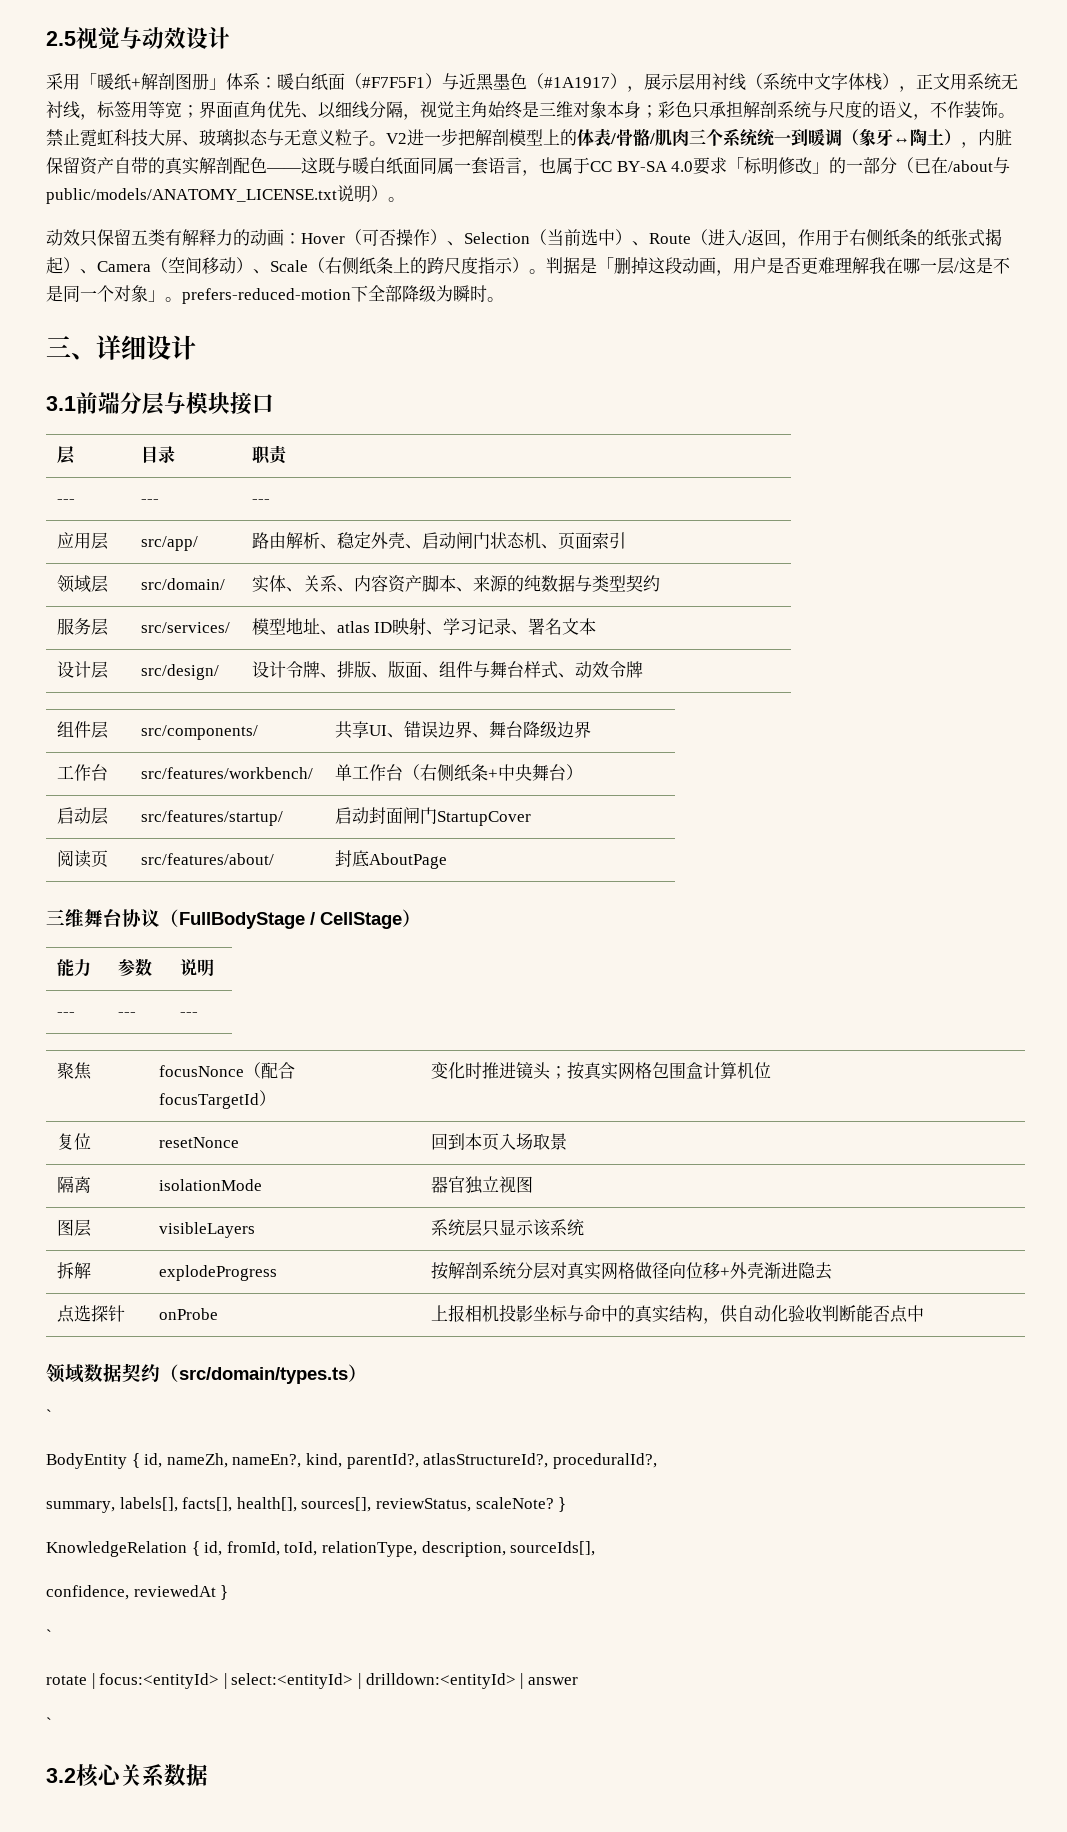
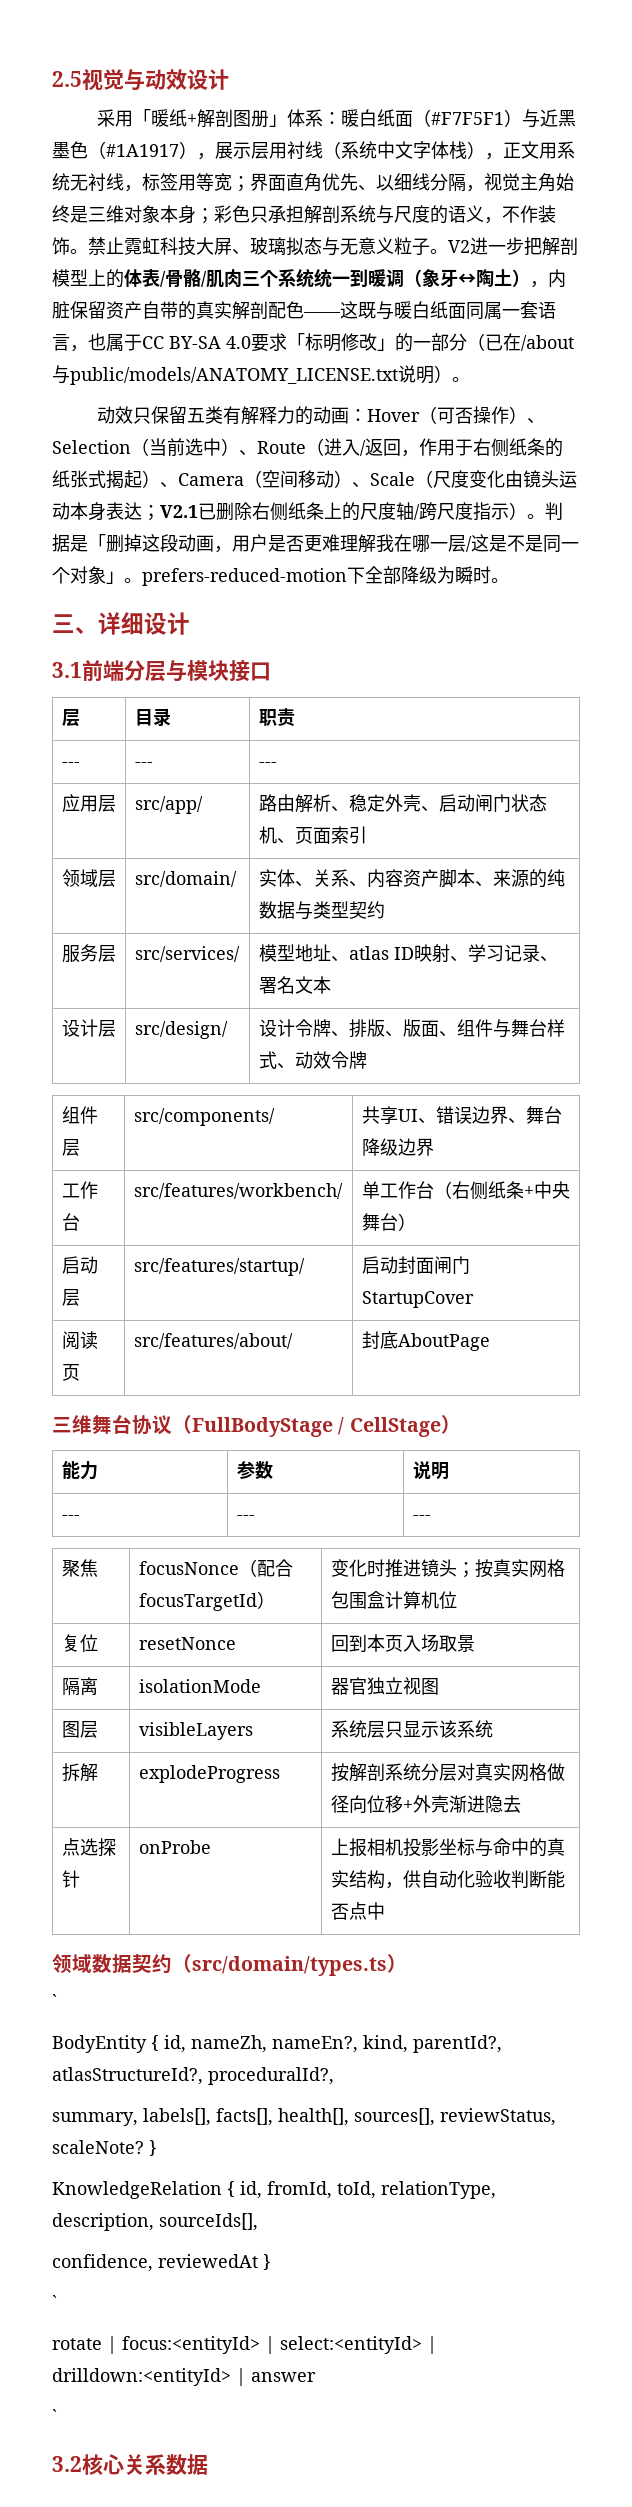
- 动效只保留五类有解释力的动画：Hover（可否操作）、Selection（当前选中）、Route（进入/返回，作用于右侧纸条的纸张式揭起）、Camera（空间移动）、Scale（右侧纸条上的跨尺度指示）。
+ 动效只保留五类有解释力的动画：Hover（可否操作）、Selection（当前选中）、Route（进入/返回，作用于右侧纸条的纸张式揭起）、Camera（空间移动）、Scale（尺度变化由镜头运动本身表达；V2.1已删除右侧纸条上的尺度轴/跨尺度指示）。

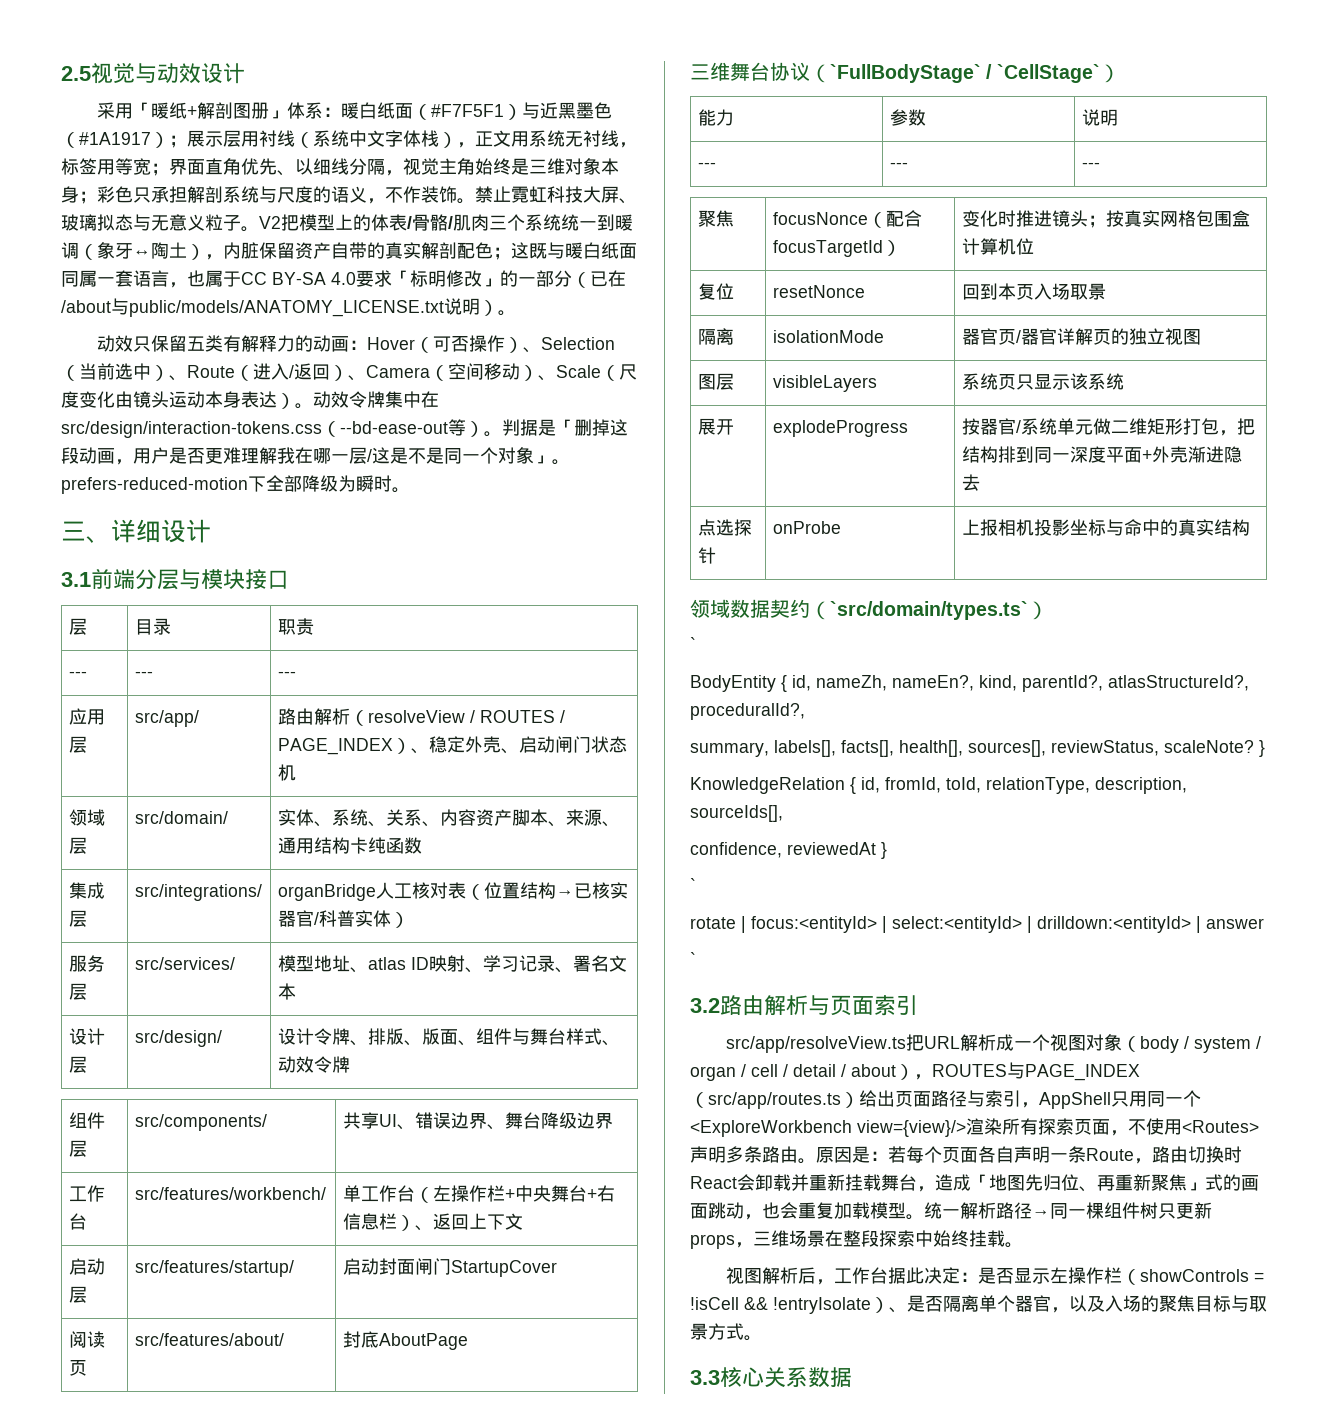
- 采用「暖纸+解剖图册」体系：暖白纸面（#F7F5F1）与近黑墨色（#1A1917），展示层用衬线（系统中文字体栈），正文用系统无衬线，标签用等宽；界面直角优先、以细线分隔，视觉主角始终是三维对象本身；彩色只承担解剖系统与尺度的语义，不作装饰。
+ 采用「暖纸+解剖图册」体系：暖白纸面（#F7F5F1）与近黑墨色（#1A1917）；展示层用衬线（系统中文字体栈），正文用系统无衬线，标签用等宽；界面直角优先、以细线分隔，视觉主角始终是三维对象本身；彩色只承担解剖系统与尺度的语义，不作装饰。
- V2进一步把解剖模型上的体表/骨骼/肌肉三个系统统一到暖调（象牙↔陶土），内脏保留资产自带的真实解剖配色——这既与暖白纸面同属一套语言，也属于CC BY-SA 4.0要求「标明修改」的一部分（已在/about与public/models/ANATOMY_LICENSE.txt说明）。
+ V2把模型上的体表/骨骼/肌肉三个系统统一到暖调（象牙↔陶土），内脏保留资产自带的真实解剖配色；这既与暖白纸面同属一套语言，也属于CC BY-SA 4.0要求「标明修改」的一部分（已在/about与public/models/ANATOMY_LICENSE.txt说明）。
- 动效只保留五类有解释力的动画：Hover（可否操作）、Selection（当前选中）、Route（进入/返回，作用于右侧纸条的纸张式揭起）、Camera（空间移动）、Scale（尺度变化由镜头运动本身表达；V2.1已删除右侧纸条上的尺度轴/跨尺度指示）。
+ 动效只保留五类有解释力的动画：Hover（可否操作）、Selection（当前选中）、Route（进入/返回）、Camera（空间移动）、Scale（尺度变化由镜头运动本身表达）。动效令牌集中在src/design/interaction-tokens.css（--bd-ease-out等）。
- 应用层 | src/app/ | 路由解析、稳定外壳、启动闸门状态机、页面索引
+ 应用层 | src/app/ | 路由解析（resolveView / ROUTES / PAGE_INDEX）、稳定外壳、启动闸门状态机
- 领域层 | src/domain/ | 实体、关系、内容资产脚本、来源的纯数据与类型契约
+ 领域层 | src/domain/ | 实体、系统、关系、内容资产脚本、来源、通用结构卡纯函数
+ 集成层 | src/integrations/ | organBridge人工核对表（位置结构→已核实器官/科普实体）
- 工作台 | src/features/workbench/ | 单工作台（右侧纸条+中央舞台）
+ 工作台 | src/features/workbench/ | 单工作台（左操作栏+中央舞台+右信息栏）、返回上下文
- 三维舞台协议（FullBodyStage / CellStage）
+ 三维舞台协议（`FullBodyStage` / `CellStage`）
- 隔离 | isolationMode | 器官独立视图
+ 隔离 | isolationMode | 器官页/器官详解页的独立视图
- 图层 | visibleLayers | 系统层只显示该系统
+ 图层 | visibleLayers | 系统页只显示该系统
- 拆解 | explodeProgress | 按解剖系统分层对真实网格做径向位移+外壳渐进隐去
+ 展开 | explodeProgress | 按器官/系统单元做二维矩形打包，把结构排到同一深度平面+外壳渐进隐去
- 点选探针 | onProbe | 上报相机投影坐标与命中的真实结构，供自动化验收判断能否点中
+ 点选探针 | onProbe | 上报相机投影坐标与命中的真实结构
- 领域数据契约（src/domain/types.ts）
+ 领域数据契约（`src/domain/types.ts`）
- 3.2核心关系数据
+ 3.2路由解析与页面索引
+ src/app/resolveView.ts把URL解析成一个视图对象（body / system / organ / cell / detail / about），ROUTES与PAGE_INDEX（src/app/routes.ts）给出页面路径与索引，AppShell只用同一个<ExploreWorkbench view={view}/>渲染所有探索页面，不使用<Routes>声明多条路由。原因是：若每个页面各自声明一条Route，路由切换时React会卸载并重新挂载舞台，造成「地图先归位、再重新聚焦」式的画面跳动，也会重复加载模型。统一解析路径→同一棵组件树只更新props，三维场景在整段探索中始终挂载。
+ 视图解析后，工作台据此决定：是否显示左操作栏（showControls = !isCell && !entryIsolate）、是否隔离单个器官，以及入场的聚焦目标与取景方式。
+ 3.3核心关系数据

